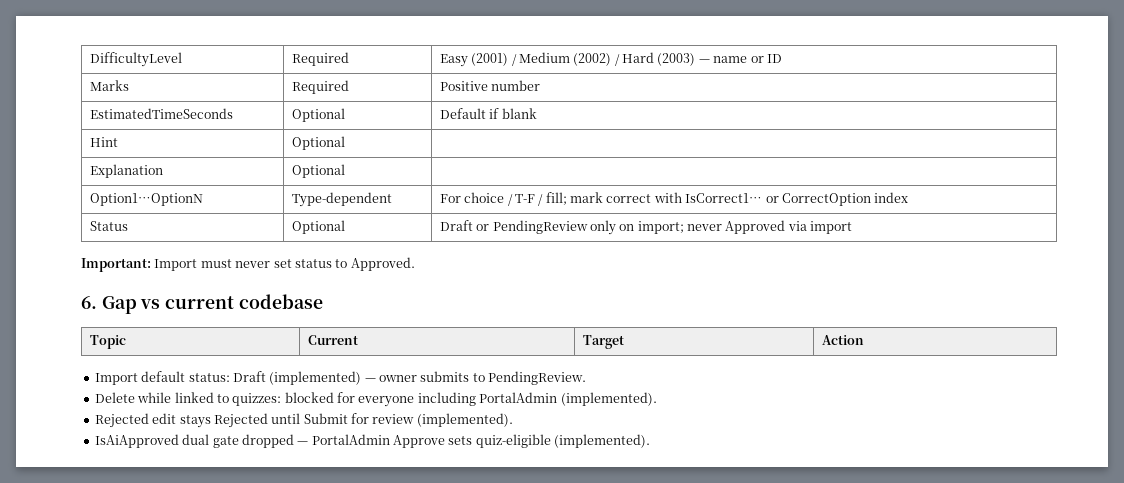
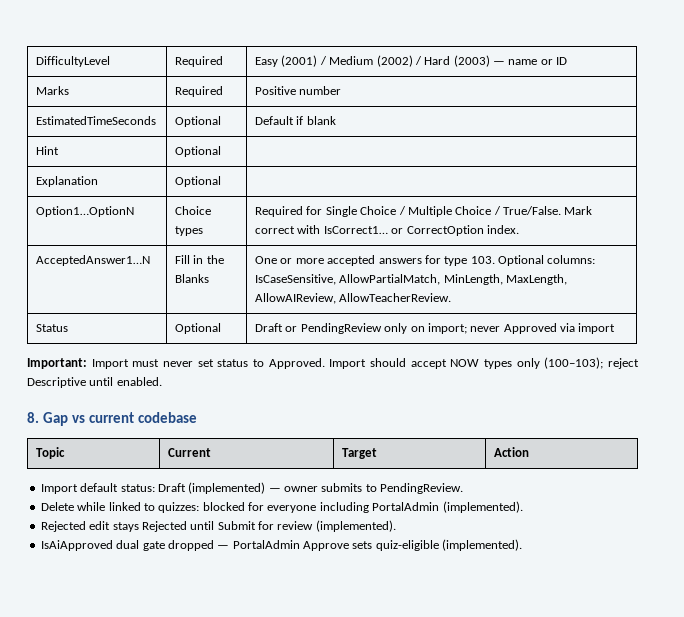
- Option1…OptionN | Type-dependent | For choice / T-F / fill; mark correct with IsCorrect1… or CorrectOption index
+ Option1…OptionN | Choice types | Required for Single Choice / Multiple Choice / True/False. Mark correct with IsCorrect1… or CorrectOption index.
+ AcceptedAnswer1…N | Fill in the Blanks | One or more accepted answers for type 103. Optional columns: IsCaseSensitive, AllowPartialMatch, MinLength, MaxLength, AllowAIReview, AllowTeacherReview.
- Important: Import must never set status to Approved.
- 6. Gap vs current codebase
+ Important: Import must never set status to Approved. Import should accept NOW types only (100–103); reject Descriptive until enabled.
+ 8. Gap vs current codebase

